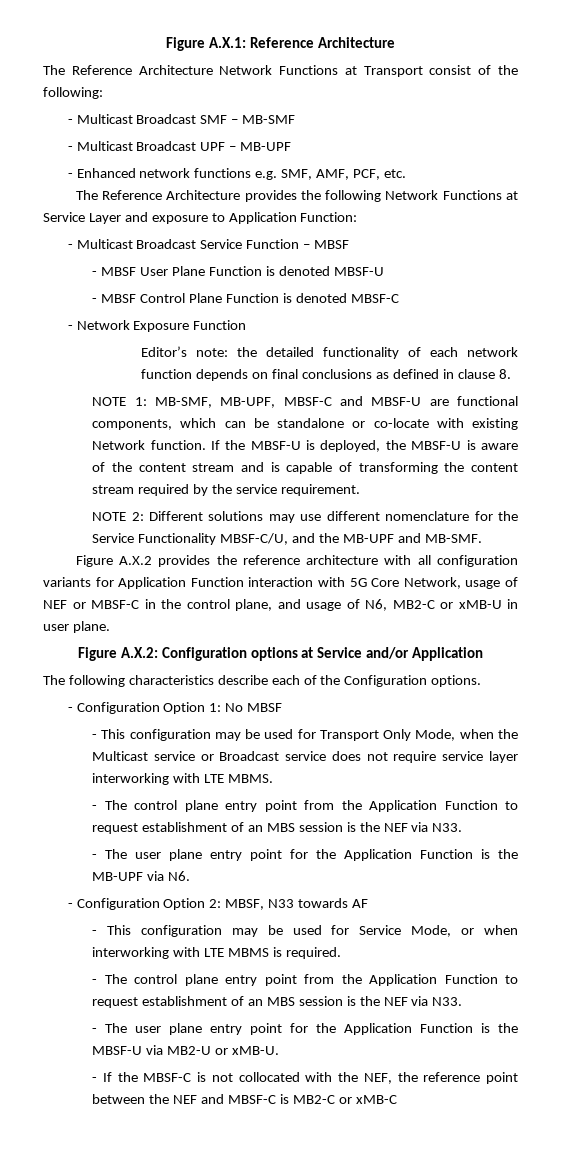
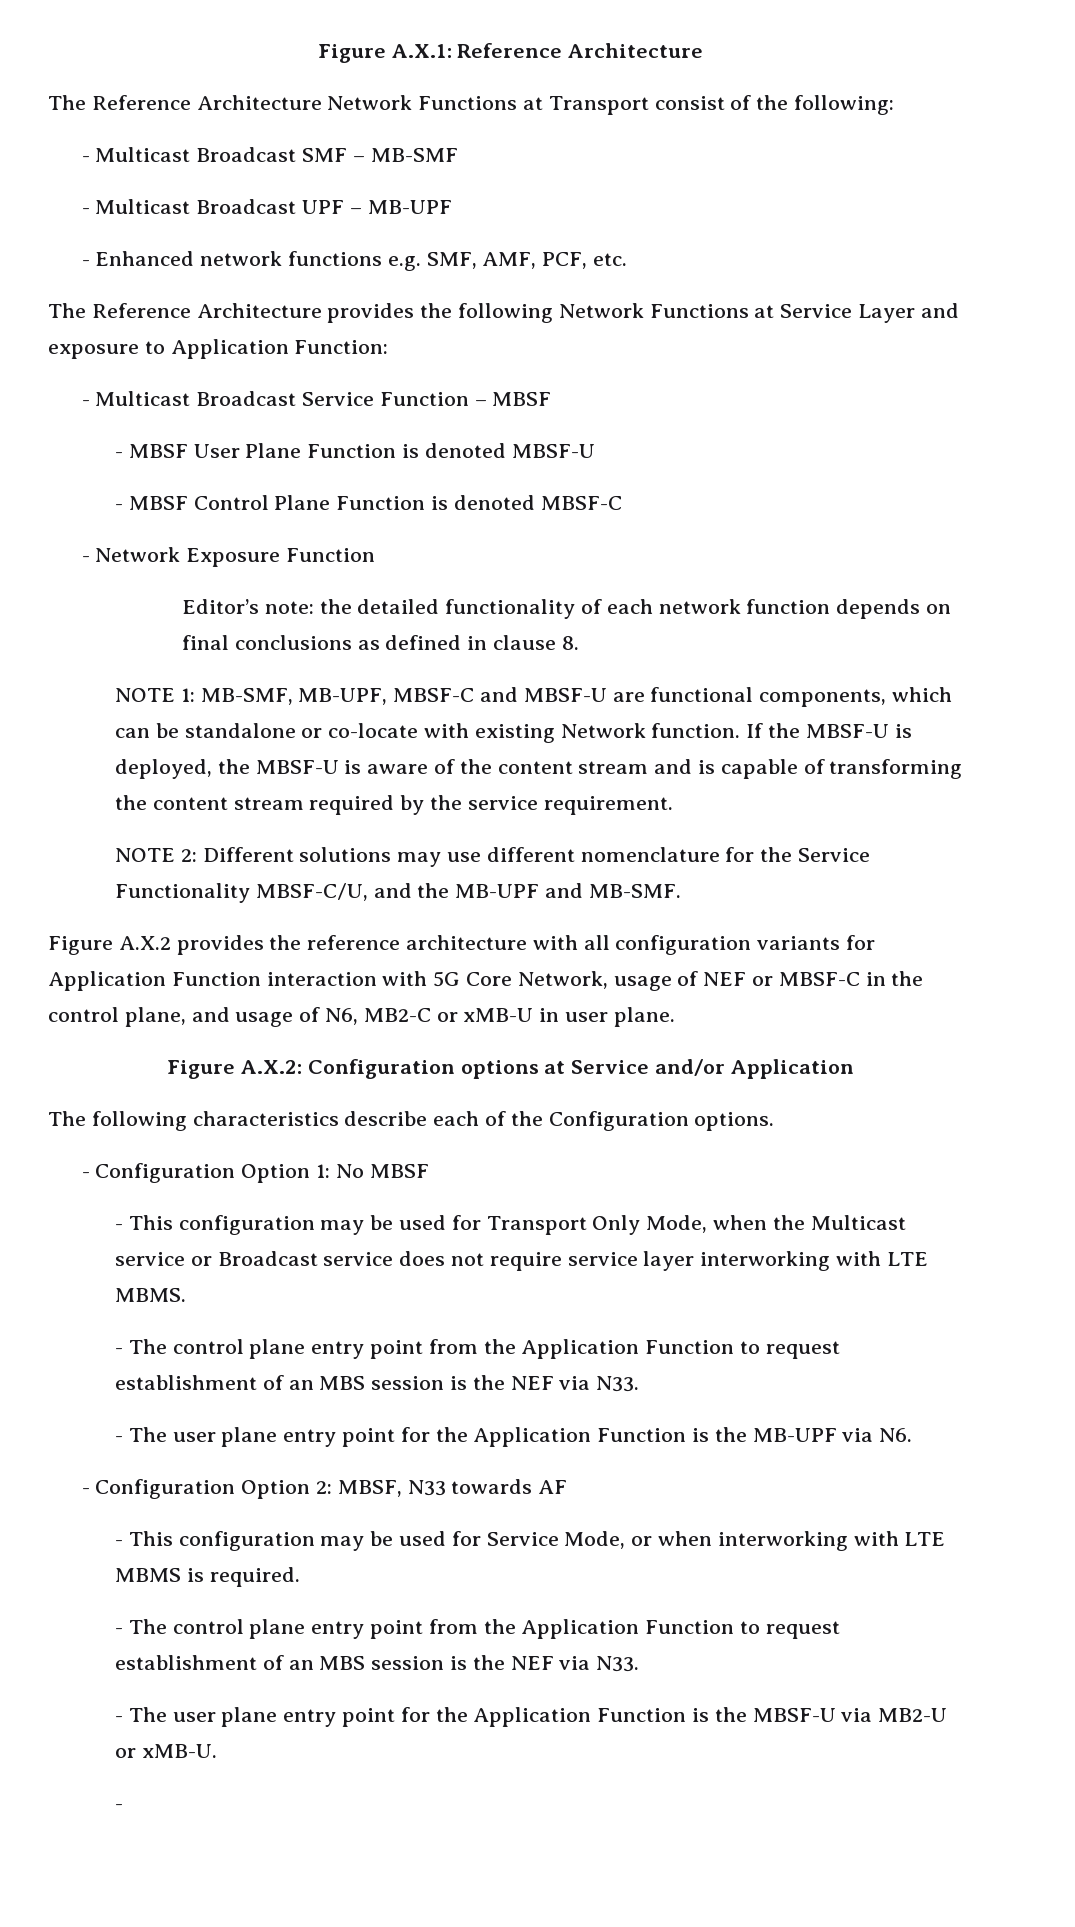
  - The user plane entry point for the Application Function is the MBSF-U via MB2-U or xMB-U.
- - If the MBSF-C is not collocated with the NEF, the reference point between the NEF and MBSF-C is MB2-C or xMB-C
+ -

